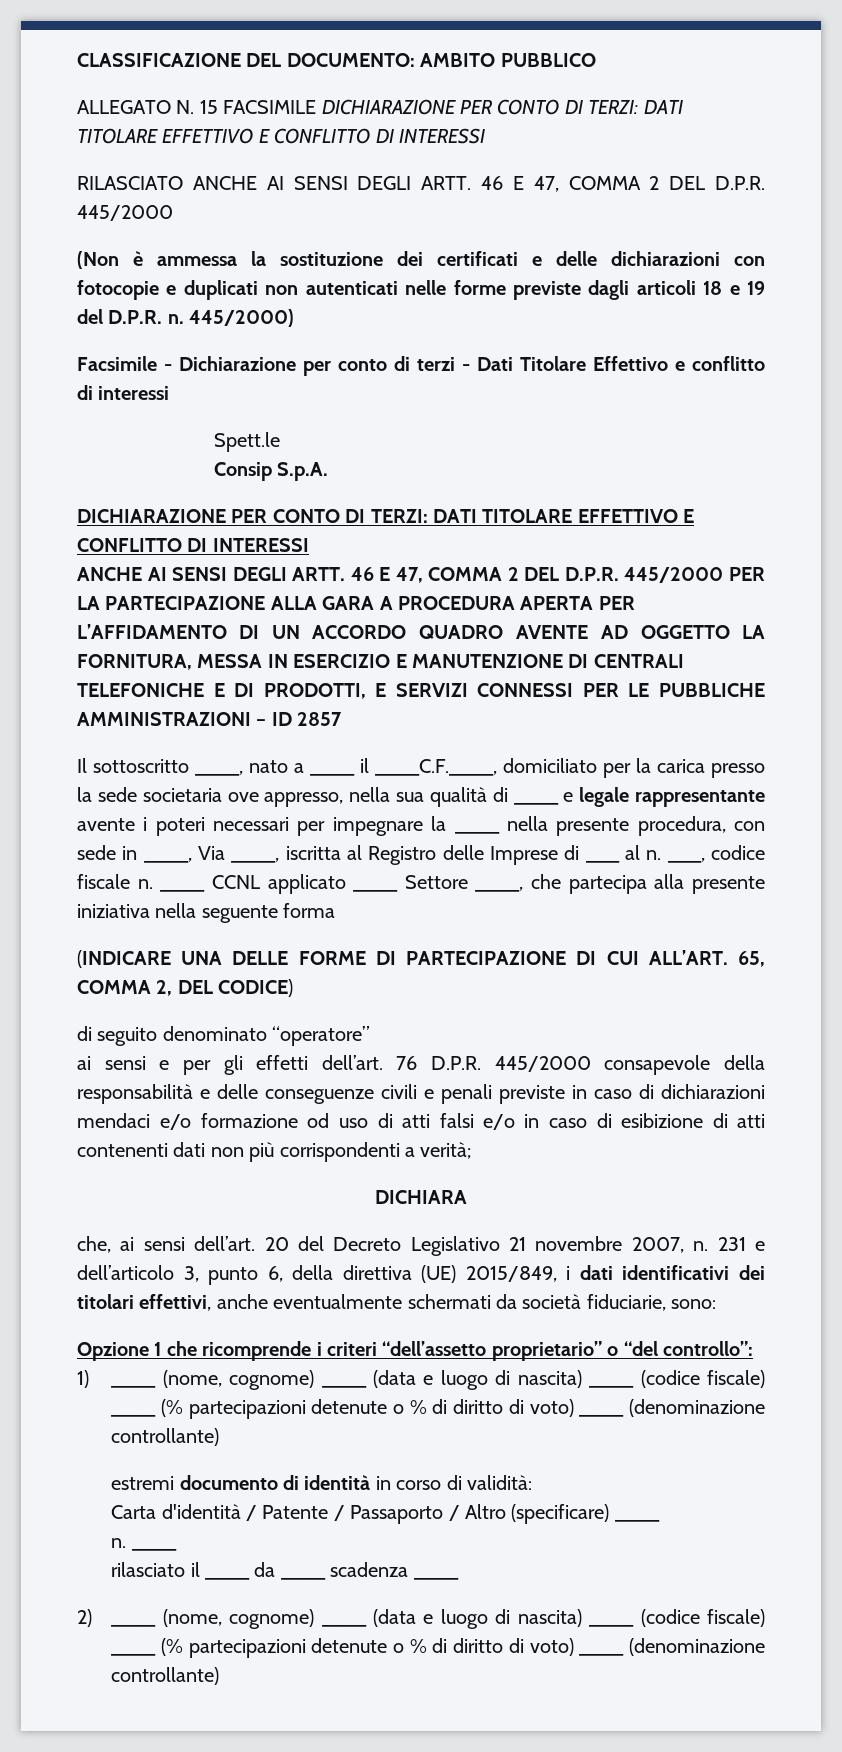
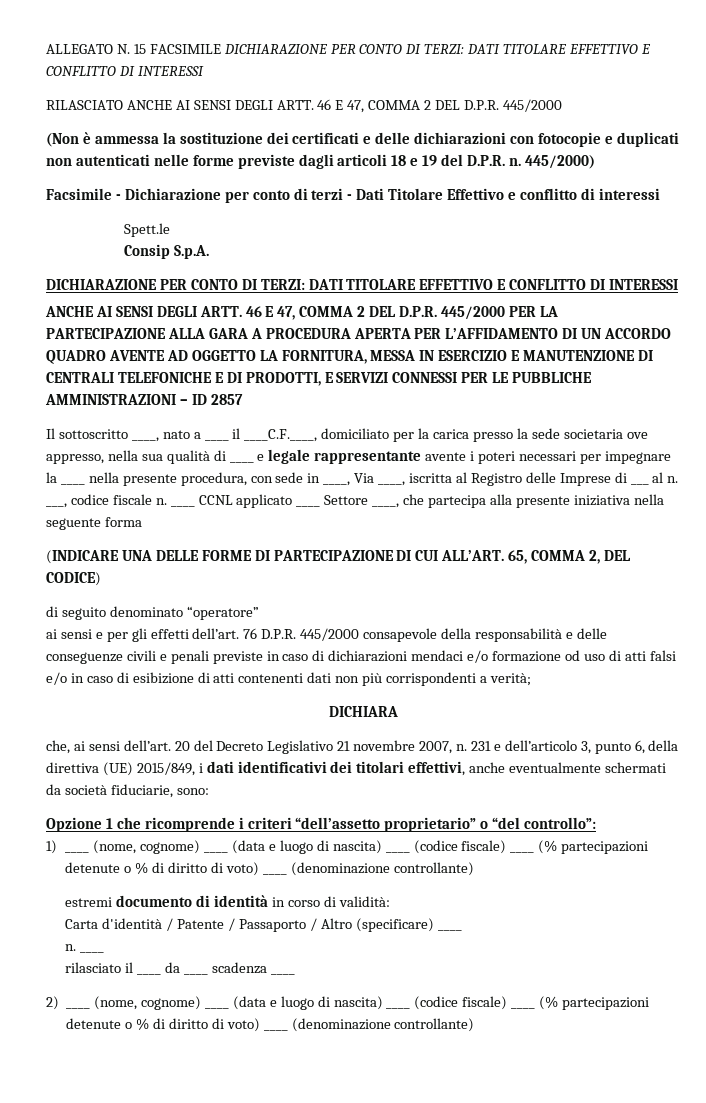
- CLASSIFICAZIONE DEL DOCUMENTO: AMBITO PUBBLICO

